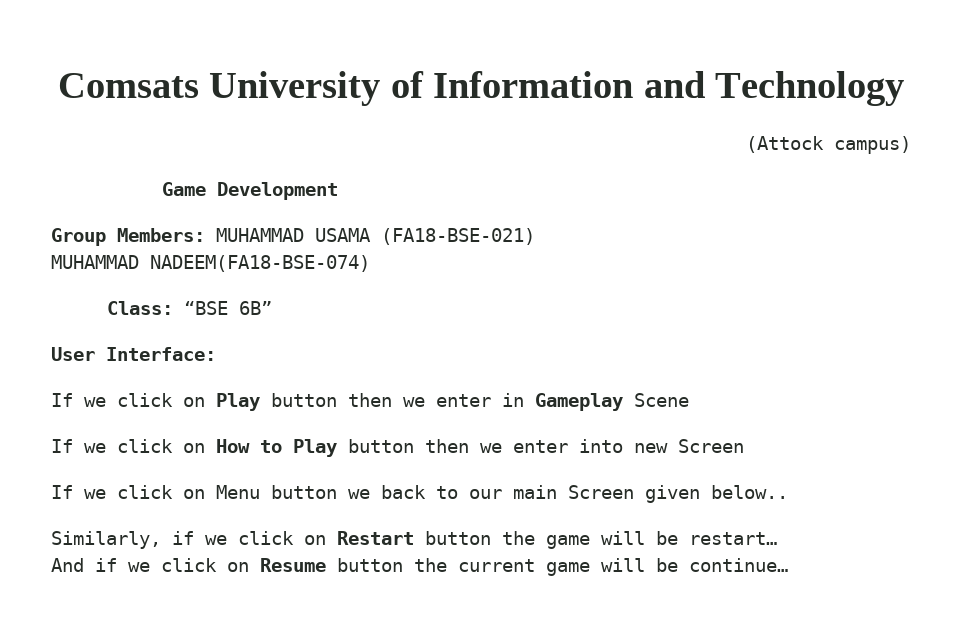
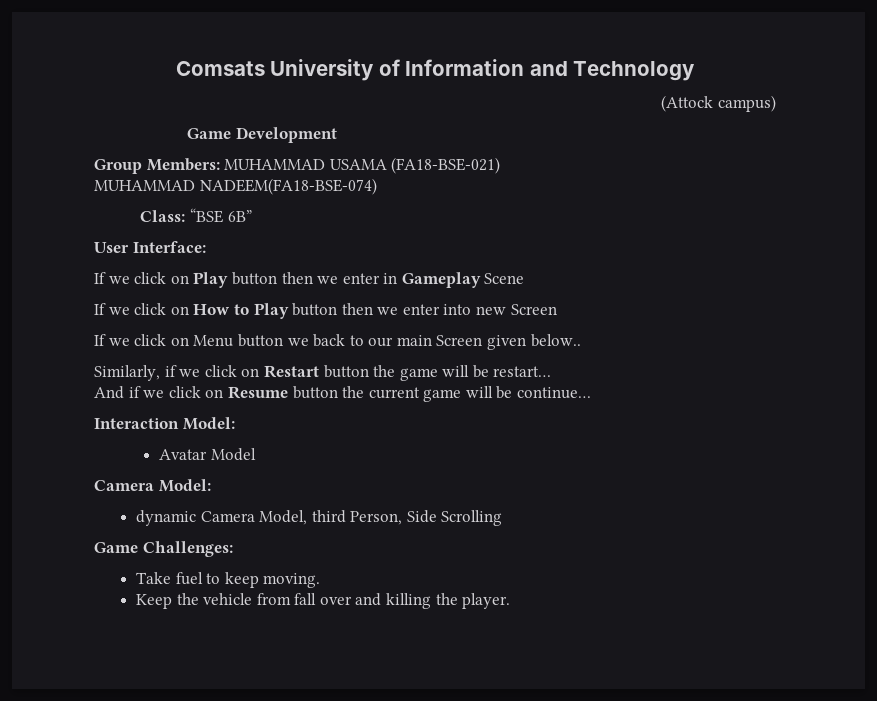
+ Interaction Model:
+ Avatar Model
+ Camera Model:
+ dynamic Camera Model, third Person, Side Scrolling
+ Game Challenges:
+ Take fuel to keep moving.
+ Keep the vehicle from fall over and killing the player.

